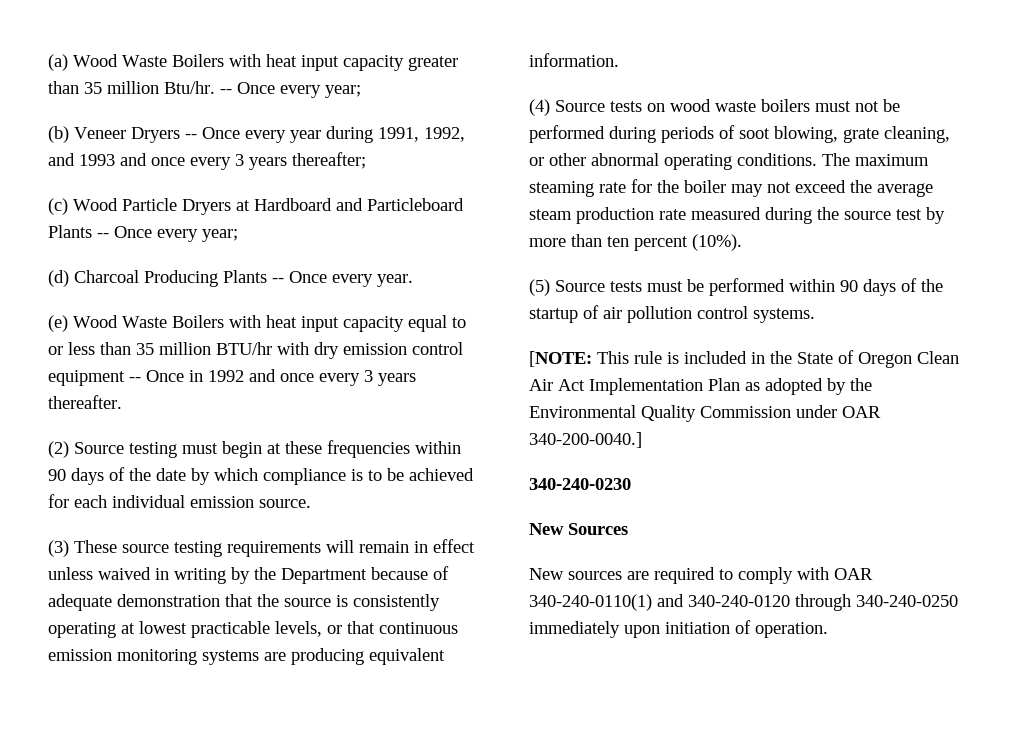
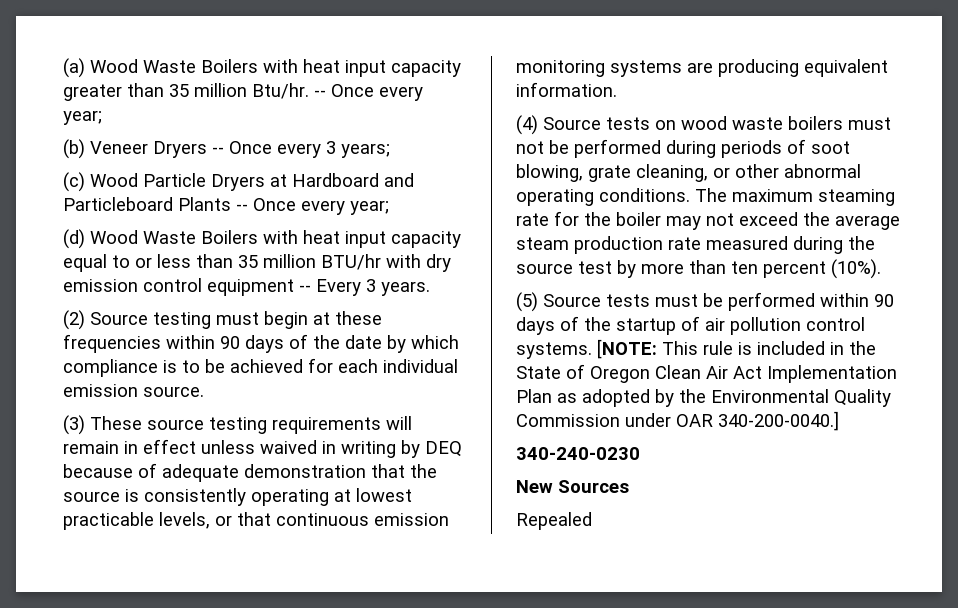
- (b) Veneer Dryers -- Once every year during 1991, 1992, and 1993 and once every 3 years thereafter;
+ (b) Veneer Dryers -- Once every 3 years;
- (d) Charcoal Producing Plants -- Once every year.
- (e) Wood Waste Boilers with heat input capacity equal to or less than 35 million BTU/hr with dry emission control equipment -- Once in 1992 and once every 3 years thereafter.
+ (d) Wood Waste Boilers with heat input capacity equal to or less than 35 million BTU/hr with dry emission control equipment -- Every 3 years.
- (3) These source testing requirements will remain in effect unless waived in writing by the Department because of adequate demonstration that the source is consistently operating at lowest practicable levels, or that continuous emission monitoring systems are producing equivalent information.
+ (3) These source testing requirements will remain in effect unless waived in writing by DEQ because of adequate demonstration that the source is consistently operating at lowest practicable levels, or that continuous emission monitoring systems are producing equivalent information.
- (5) Source tests must be performed within 90 days of the startup of air pollution control systems.
- [NOTE: This rule is included in the State of Oregon Clean Air Act Implementation Plan as adopted by the Environmental Quality Commission under OAR 340-200-0040.]
+ (5) Source tests must be performed within 90 days of the startup of air pollution control systems. [NOTE: This rule is included in the State of Oregon Clean Air Act Implementation Plan as adopted by the Environmental Quality Commission under OAR 340-200-0040.]
- New sources are required to comply with OAR 340-240-0110(1) and 340-240-0120 through 340-240-0250 immediately upon initiation of operation.
+ Repealed

